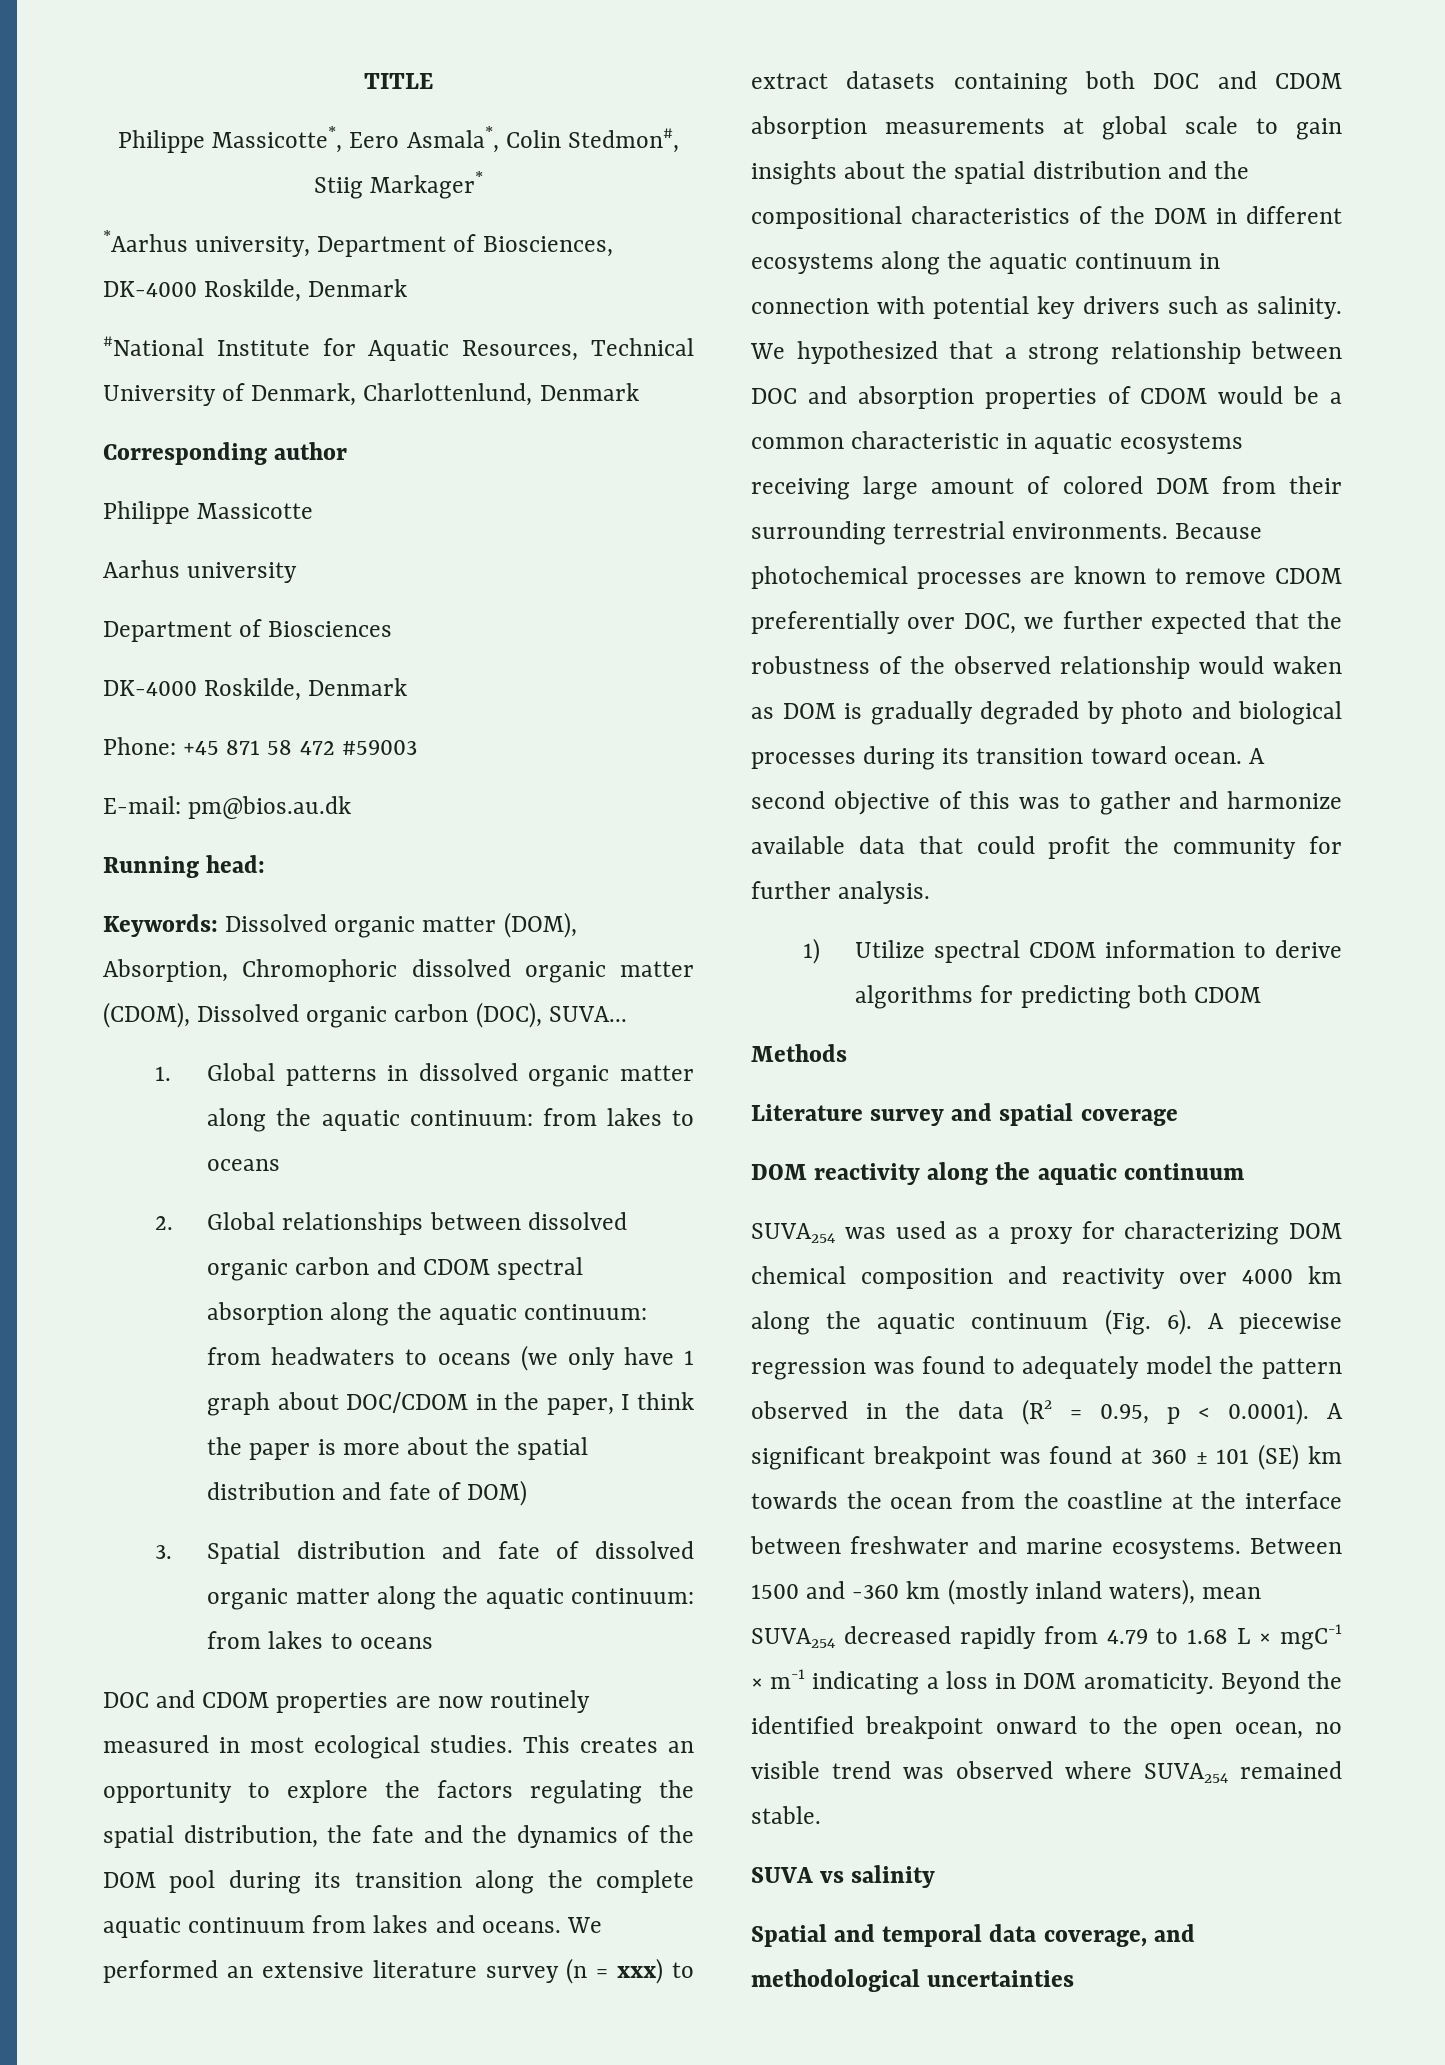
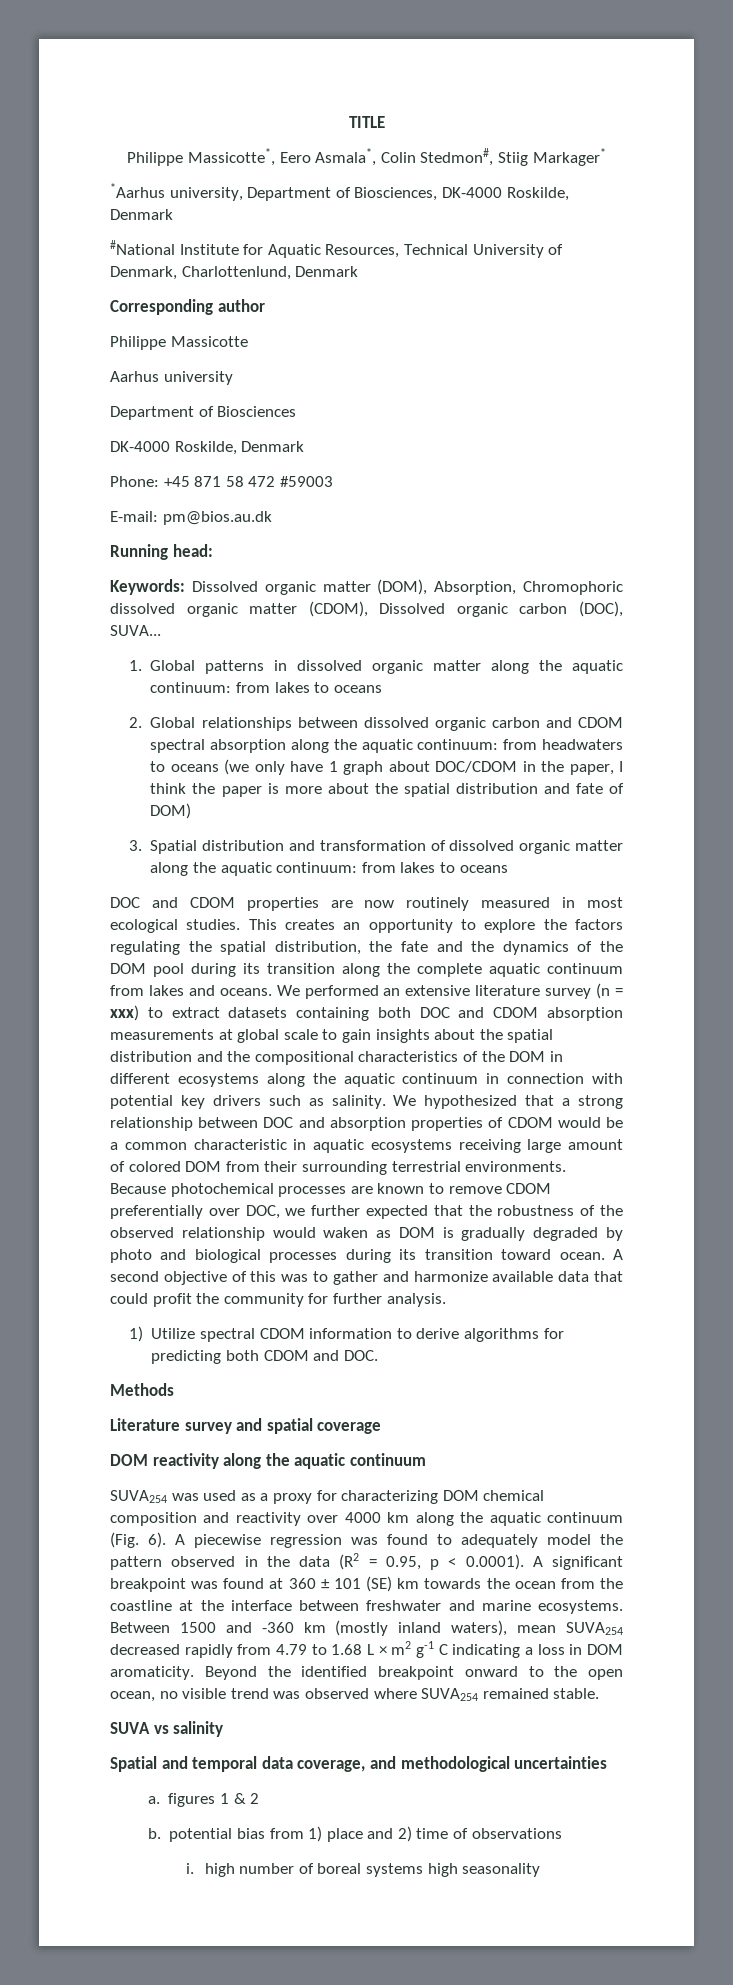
- 3. Spatial distribution and fate of dissolved organic matter along the aquatic continuum: from lakes to oceans
+ 3. Spatial distribution and transformation of dissolved organic matter along the aquatic continuum: from lakes to oceans
- 1) Utilize spectral CDOM information to derive algorithms for predicting both CDOM
+ 1) Utilize spectral CDOM information to derive algorithms for predicting both CDOM and DOC.
- Between 1500 and -360 km (mostly inland waters), mean SUVA254 decreased rapidly from 4.79 to 1.68 L × mgC-1 × m-1 indicating a loss in DOM aromaticity.
+ Between 1500 and -360 km (mostly inland waters), mean SUVA254 decreased rapidly from 4.79 to 1.68 L × m2 g-1 C indicating a loss in DOM aromaticity.
+ a. figures 1 & 2
+ b. potential bias from 1) place and 2) time of observations
+ i. high number of boreal systems high seasonality

